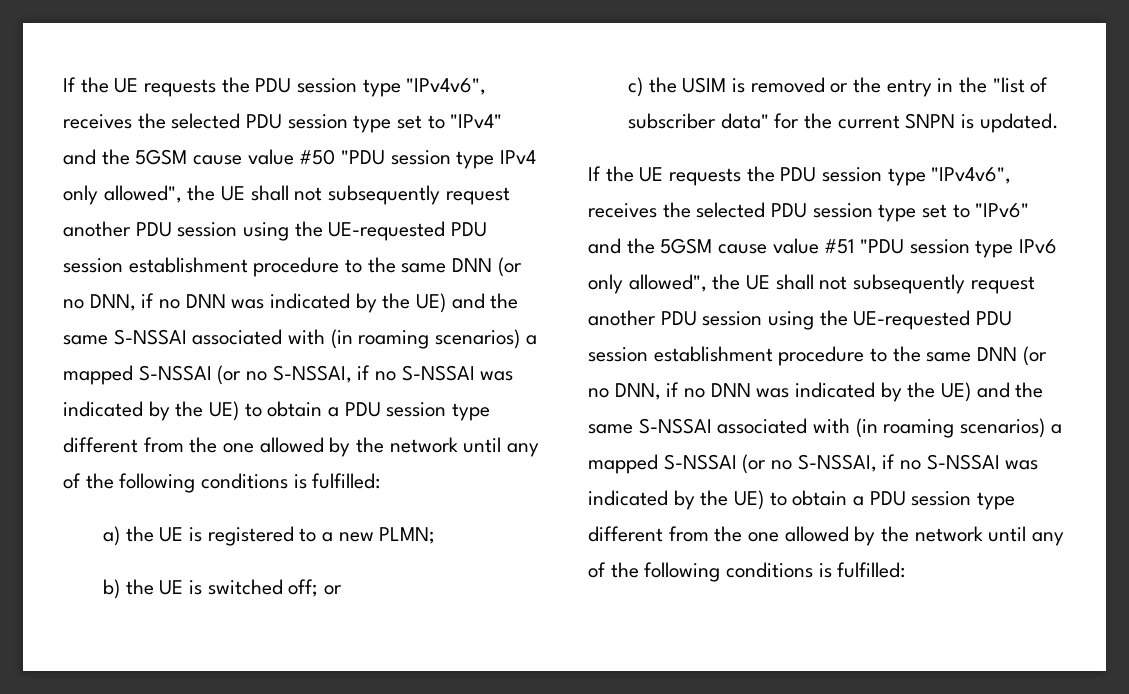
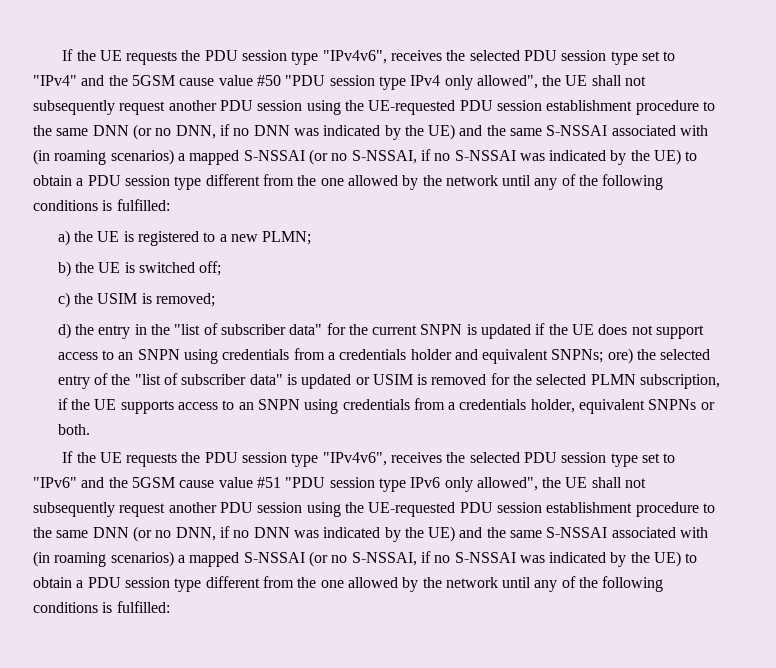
- b) the UE is switched off; or
+ b) the UE is switched off;
- c) the USIM is removed or the entry in the "list of subscriber data" for the current SNPN is updated.
+ c) the USIM is removed;
+ d) the entry in the "list of subscriber data" for the current SNPN is updated if the UE does not support access to an SNPN using credentials from a credentials holder and equivalent SNPNs; ore) the selected entry of the "list of subscriber data" is updated or USIM is removed for the selected PLMN subscription, if the UE supports access to an SNPN using credentials from a credentials holder, equivalent SNPNs or both.

